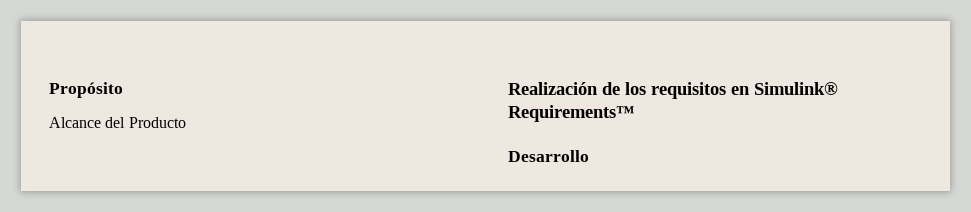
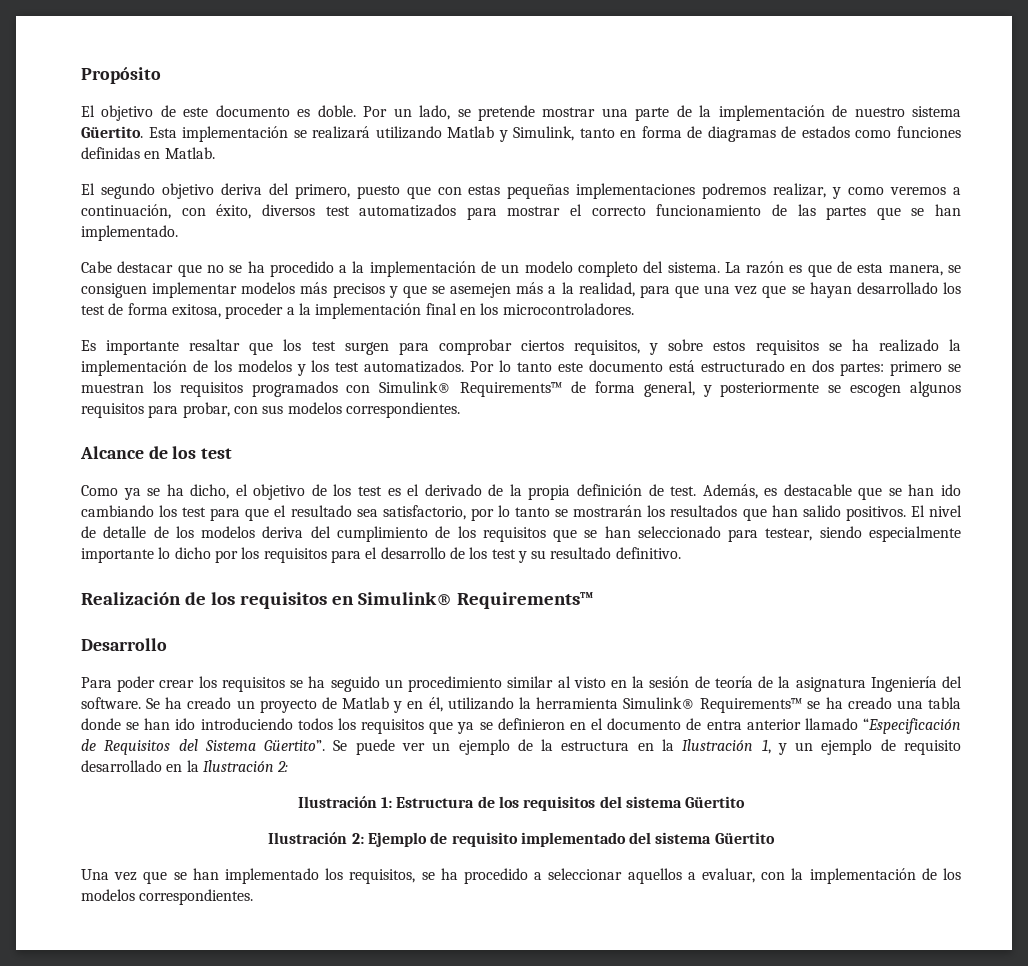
- Alcance del Producto
+ El objetivo de este documento es doble. Por un lado, se pretende mostrar una parte de la implementación de nuestro sistema Güertito. Esta implementación se realizará utilizando Matlab y Simulink, tanto en forma de diagramas de estados como funciones definidas en Matlab.
+ El segundo objetivo deriva del primero, puesto que con estas pequeñas implementaciones podremos realizar, y como veremos a continuación, con éxito, diversos test automatizados para mostrar el correcto funcionamiento de las partes que se han implementado.
+ Cabe destacar que no se ha procedido a la implementación de un modelo completo del sistema. La razón es que de esta manera, se consiguen implementar modelos más precisos y que se asemejen más a la realidad, para que una vez que se hayan desarrollado los test de forma exitosa, proceder a la implementación final en los microcontroladores.
+ Es importante resaltar que los test surgen para comprobar ciertos requisitos, y sobre estos requisitos se ha realizado la implementación de los modelos y los test automatizados. Por lo tanto este documento está estructurado en dos partes: primero se muestran los requisitos programados con Simulink® Requirements™ de forma general, y posteriormente se escogen algunos requisitos para probar, con sus modelos correspondientes.
+ Alcance de los test
+ Como ya se ha dicho, el objetivo de los test es el derivado de la propia definición de test. Además, es destacable que se han ido cambiando los test para que el resultado sea satisfactorio, por lo tanto se mostrarán los resultados que han salido positivos. El nivel de detalle de los modelos deriva del cumplimiento de los requisitos que se han seleccionado para testear, siendo especialmente importante lo dicho por los requisitos para el desarrollo de los test y su resultado definitivo.
+ Para poder crear los requisitos se ha seguido un procedimiento similar al visto en la sesión de teoría de la asignatura Ingeniería del software. Se ha creado un proyecto de Matlab y en él, utilizando la herramienta Simulink® Requirements™ se ha creado una tabla donde se han ido introduciendo todos los requisitos que ya se definieron en el documento de entra anterior llamado “Especificación de Requisitos del Sistema Güertito”. Se puede ver un ejemplo de la estructura en la Ilustración 1, y un ejemplo de requisito desarrollado en la Ilustración 2:
+ Ilustración 1: Estructura de los requisitos del sistema Güertito
+ Ilustración 2: Ejemplo de requisito implementado del sistema Güertito
+ Una vez que se han implementado los requisitos, se ha procedido a seleccionar aquellos a evaluar, con la implementación de los modelos correspondientes.

